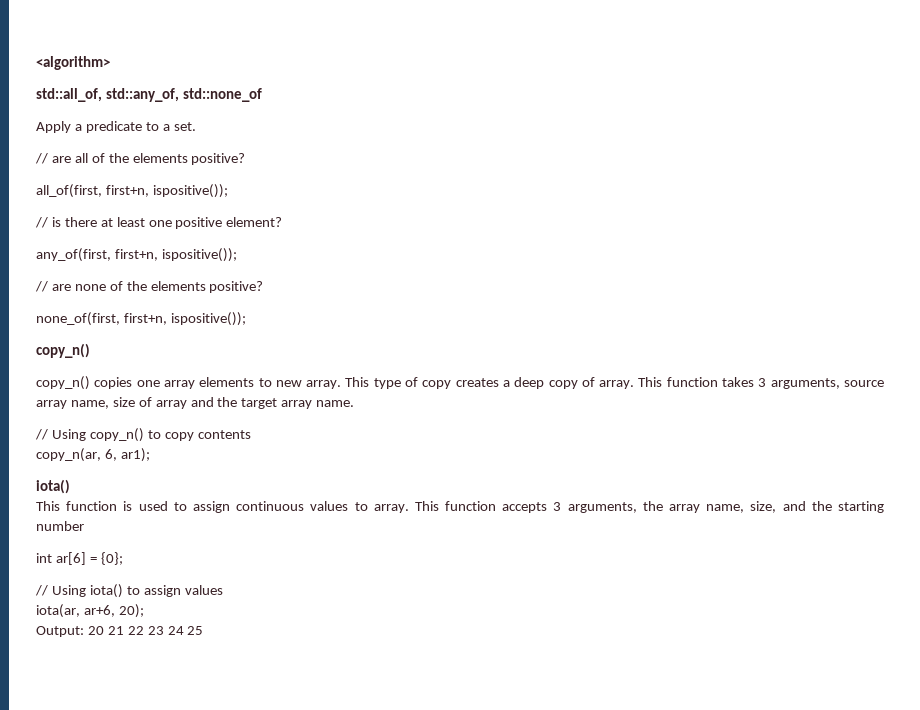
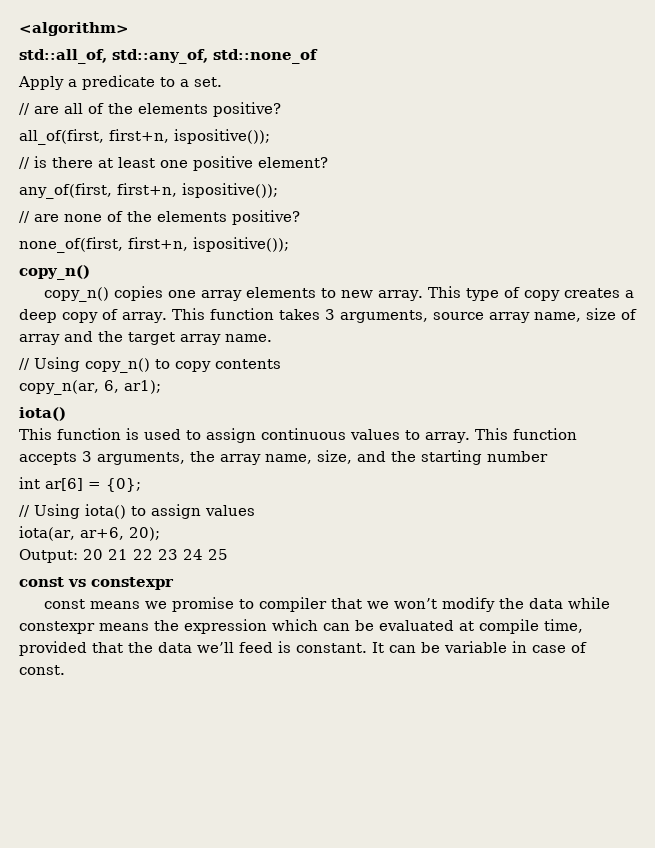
+ const vs constexpr
+ const means we promise to compiler that we won’t modify the data while constexpr means the expression which can be evaluated at compile time, provided that the data we’ll feed is constant. It can be variable in case of const.

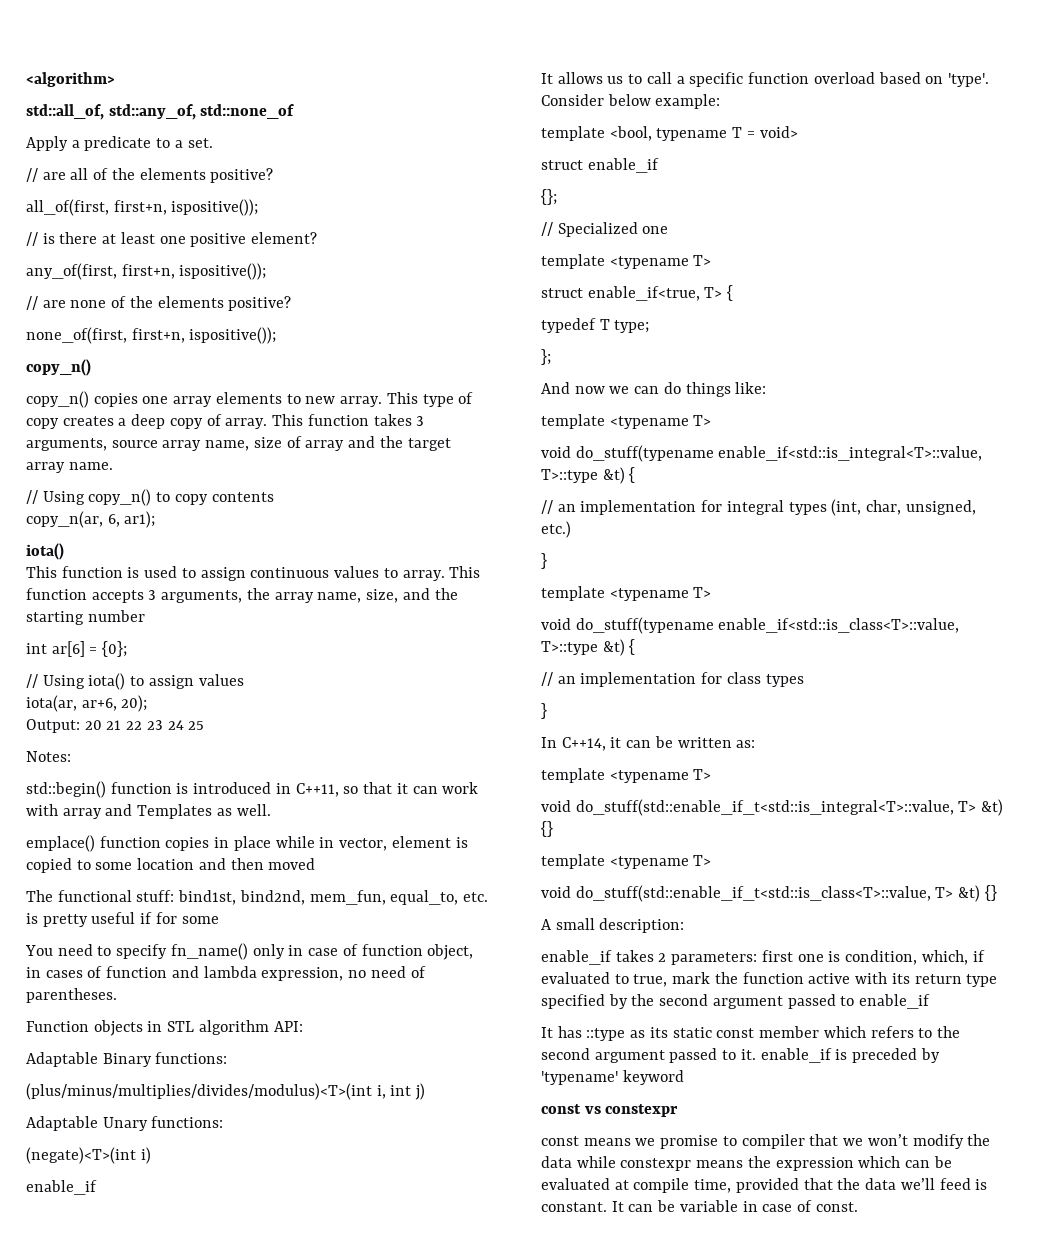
+ Notes:
+ std::begin() function is introduced in C++11, so that it can work with array and Templates as well.
+ emplace() function copies in place while in vector, element is copied to some location and then moved
+ The functional stuff: bind1st, bind2nd, mem_fun, equal_to, etc. is pretty useful if for some
+ You need to specify fn_name() only in case of function object, in cases of function and lambda expression, no need of parentheses.
+ Function objects in STL algorithm API:
+ Adaptable Binary functions:
+ (plus/minus/multiplies/divides/modulus)<T>(int i, int j)
+ Adaptable Unary functions:
+ (negate)<T>(int i)
+ enable_if
+ It allows us to call a specific function overload based on 'type'. Consider below example:
+ template <bool, typename T = void>
+ struct enable_if
+ {};
+ // Specialized one
+ template <typename T>
+ struct enable_if<true, T> {
+ typedef T type;
+ };
+ And now we can do things like:
+ template <typename T>
+ void do_stuff(typename enable_if<std::is_integral<T>::value, T>::type &t) {
+ // an implementation for integral types (int, char, unsigned, etc.)
+ }
+ template <typename T>
+ void do_stuff(typename enable_if<std::is_class<T>::value, T>::type &t) {
+ // an implementation for class types
+ }
+ In C++14, it can be written as:
+ template <typename T>
+ void do_stuff(std::enable_if_t<std::is_integral<T>::value, T> &t) {}
+ template <typename T>
+ void do_stuff(std::enable_if_t<std::is_class<T>::value, T> &t) {}
+ A small description:
+ enable_if takes 2 parameters: first one is condition, which, if evaluated to true, mark the function active with its return type specified by the second argument passed to enable_if
+ It has ::type as its static const member which refers to the second argument passed to it. enable_if is preceded by 'typename' keyword

